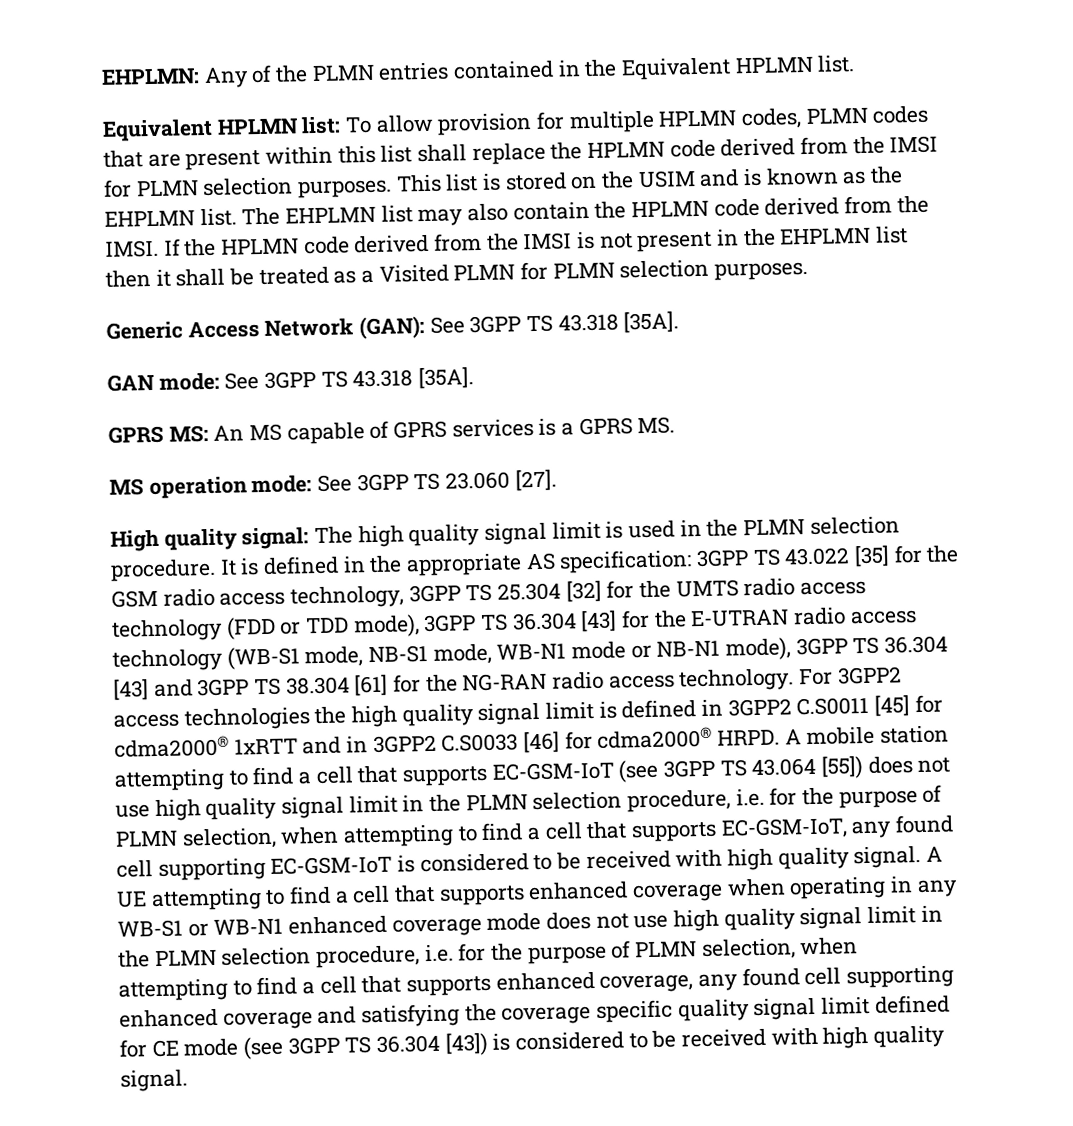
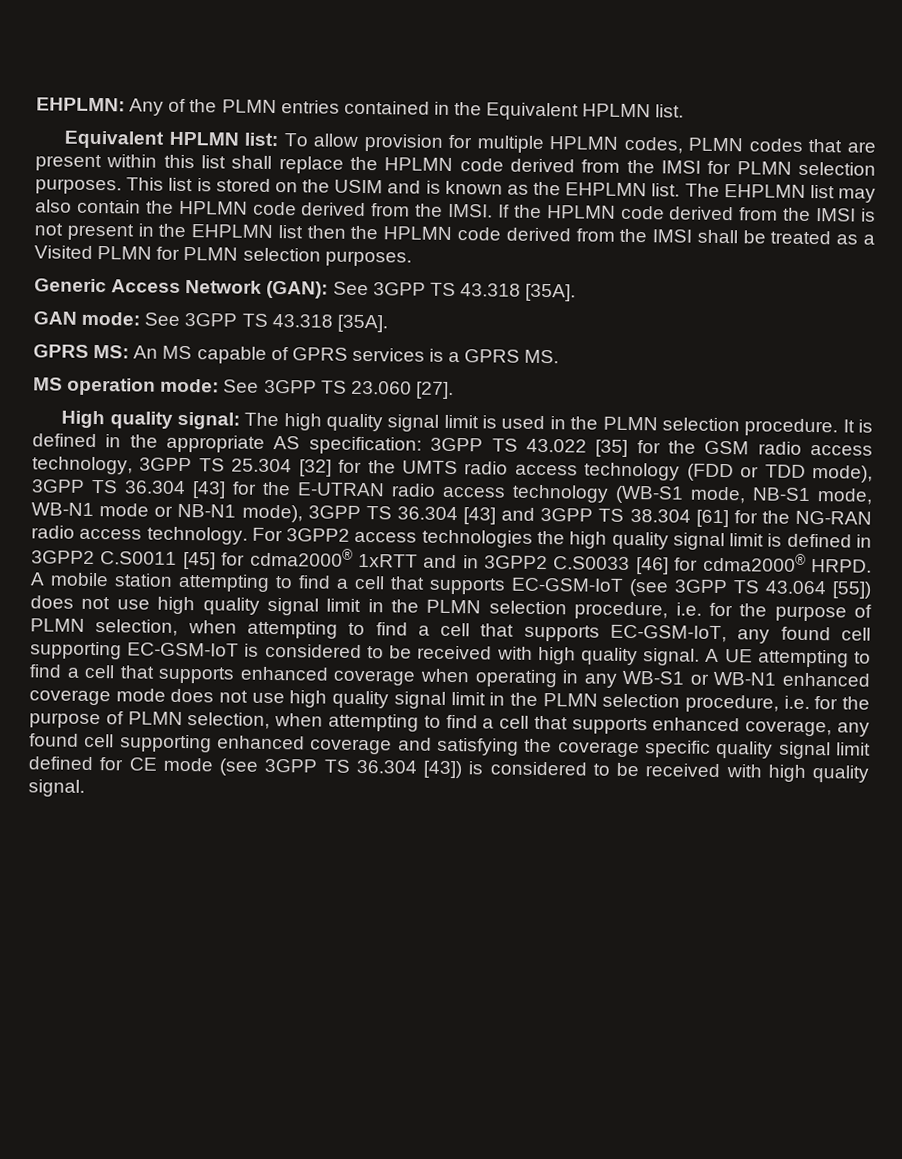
- If the HPLMN code derived from the IMSI is not present in the EHPLMN list then it shall be treated as a Visited PLMN for PLMN selection purposes.
+ If the HPLMN code derived from the IMSI is not present in the EHPLMN list then the HPLMN code derived from the IMSI shall be treated as a Visited PLMN for PLMN selection purposes.

